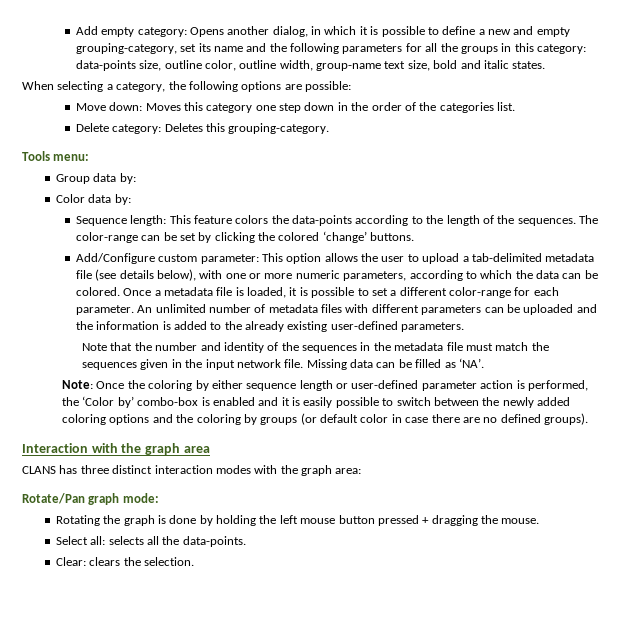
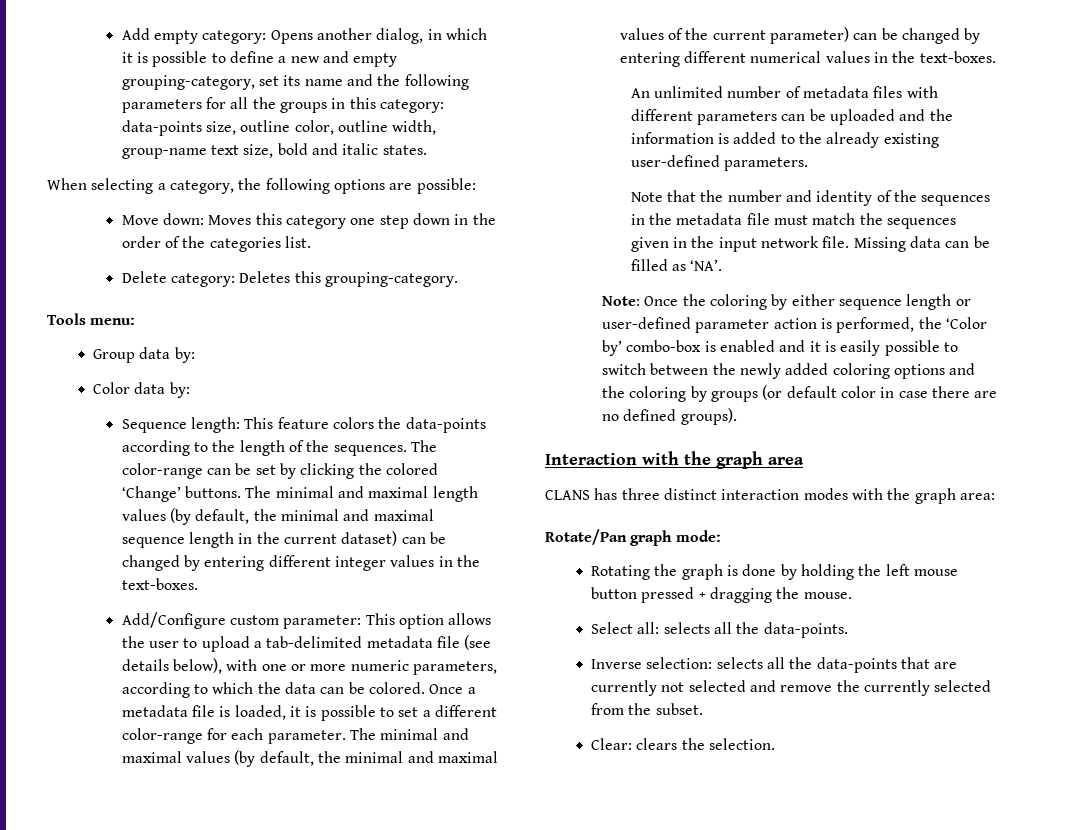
- The color-range can be set by clicking the colored ‘change’ buttons.
+ The color-range can be set by clicking the colored ‘Change’ buttons. The minimal and maximal length values (by default, the minimal and maximal sequence length in the current dataset) can be changed by entering different integer values in the text-boxes.
- Once a metadata file is loaded, it is possible to set a different color-range for each parameter. An unlimited number of metadata files with different parameters can be uploaded and the information is added to the already existing user-defined parameters.
+ Once a metadata file is loaded, it is possible to set a different color-range for each parameter. The minimal and maximal values (by default, the minimal and maximal values of the current parameter) can be changed by entering different numerical values in the text-boxes.
+ An unlimited number of metadata files with different parameters can be uploaded and the information is added to the already existing user-defined parameters.
+ Inverse selection: selects all the data-points that are currently not selected and remove the currently selected from the subset.

